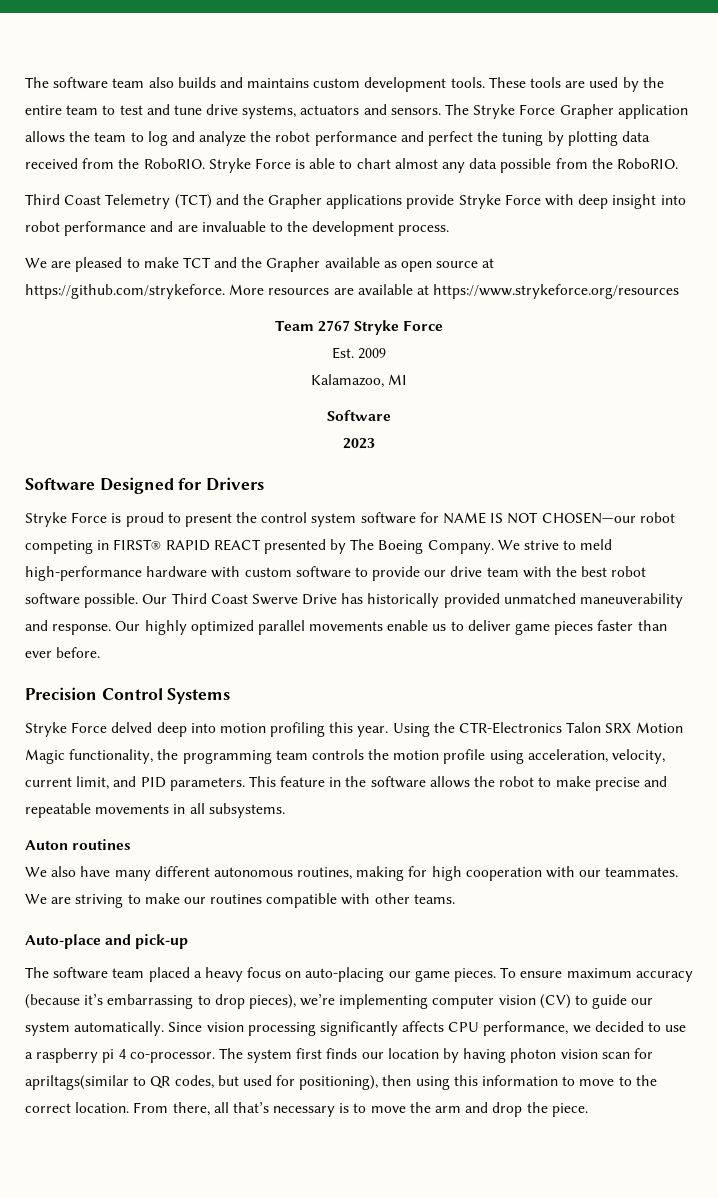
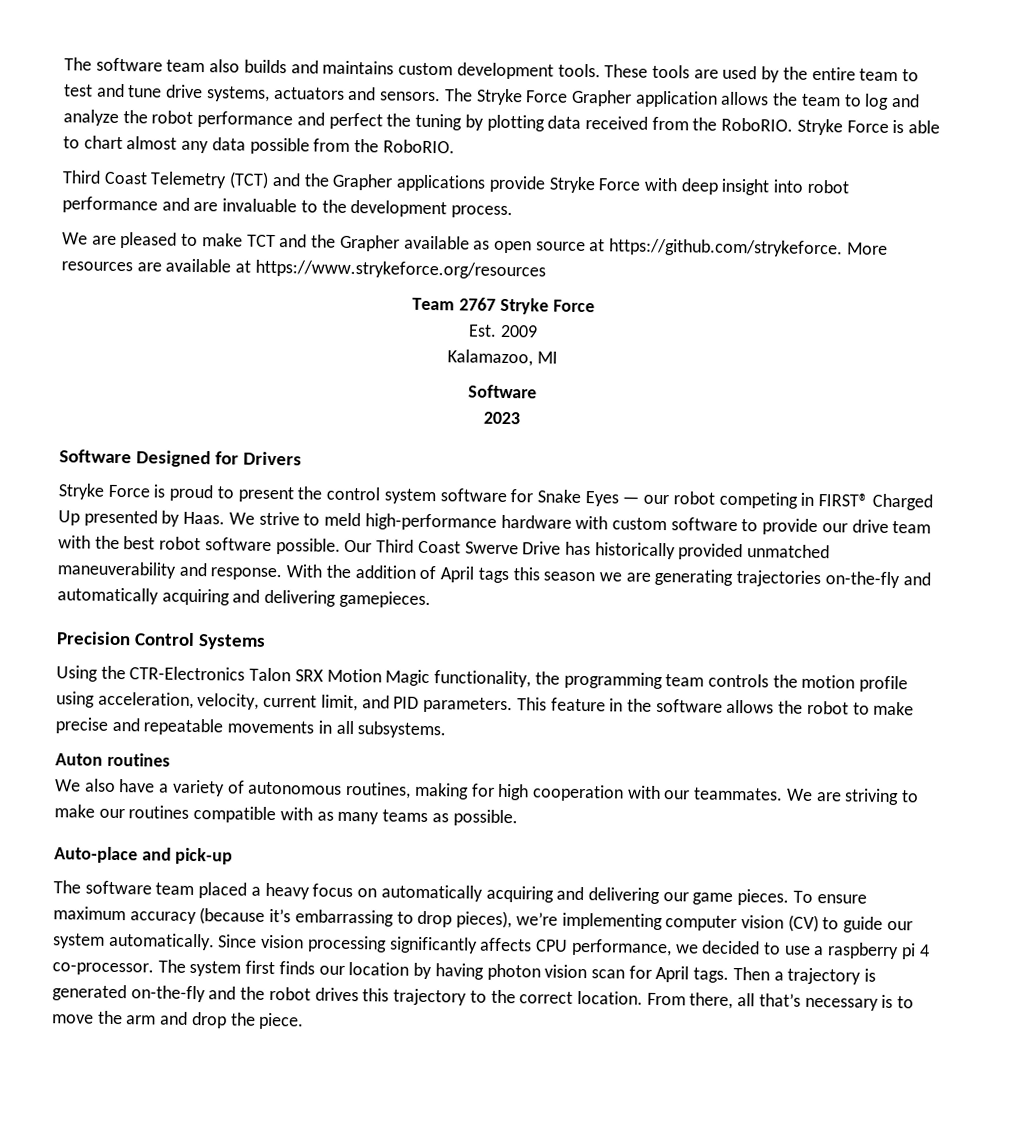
- Stryke Force is proud to present the control system software for NAME IS NOT CHOSEN—our robot competing in FIRST® RAPID REACT presented by The Boeing Company.
+ Stryke Force is proud to present the control system software for Snake Eyes — our robot competing in FIRST® Charged Up presented by Haas.
- Our highly optimized parallel movements enable us to deliver game pieces faster than ever before.
+ With the addition of April tags this season we are generating trajectories on-the-fly and automatically acquiring and delivering gamepieces.
  Precision Control Systems
- Stryke Force delved deep into motion profiling this year. Using the CTR-Electronics Talon SRX Motion Magic functionality, the programming team controls the motion profile using acceleration, velocity, current limit, and PID parameters.
+ Using the CTR-Electronics Talon SRX Motion Magic functionality, the programming team controls the motion profile using acceleration, velocity, current limit, and PID parameters.
- We also have many different autonomous routines, making for high cooperation with our teammates.
+ We also have a variety of autonomous routines, making for high cooperation with our teammates.
- We are striving to make our routines compatible with other teams.
+ We are striving to make our routines compatible with as many teams as possible.
- The software team placed a heavy focus on auto-placing our game pieces.
+ The software team placed a heavy focus on automatically acquiring and delivering our game pieces.
- The system first finds our location by having photon vision scan for apriltags(similar to QR codes, but used for positioning), then using this information to move to the correct location.
+ The system first finds our location by having photon vision scan for April tags. Then a trajectory is generated on-the-fly and the robot drives this trajectory to the correct location.

